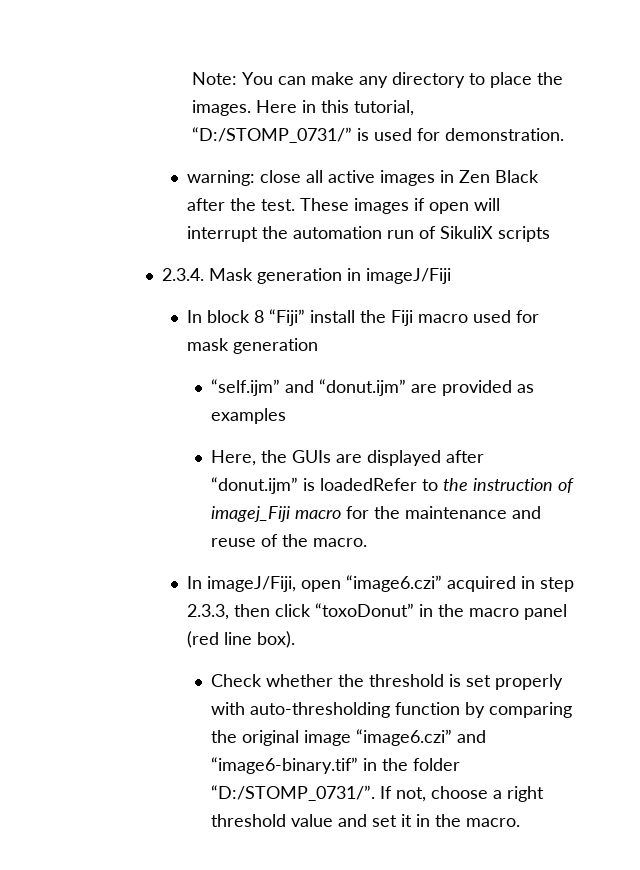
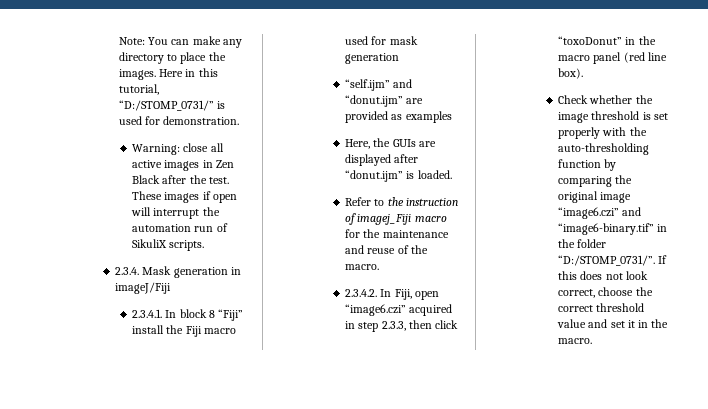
- warning: close all active images in Zen Black after the test.
+ Warning: close all active images in Zen Black after the test.
- These images if open will interrupt the automation run of SikuliX scripts
+ These images if open will interrupt the automation run of SikuliX scripts.
- In block 8 “Fiji” install the Fiji macro used for mask generation
+ 2.3.4.1. In block 8 “Fiji” install the Fiji macro used for mask generation
- Here, the GUIs are displayed after “donut.ijm” is loadedRefer to the instruction of imagej_Fiji macro for the maintenance and reuse of the macro.
+ Here, the GUIs are displayed after “donut.ijm” is loaded.
+ Refer to the instruction of imagej_Fiji macro for the maintenance and reuse of the macro.
- In imageJ/Fiji, open “image6.czi” acquired in step 2.3.3, then click “toxoDonut” in the macro panel (red line box).
+ 2.3.4.2. In Fiji, open “image6.czi” acquired in step 2.3.3, then click “toxoDonut” in the macro panel (red line box).
- Check whether the threshold is set properly with auto-thresholding function by comparing the original image “image6.czi” and “image6-binary.tif” in the folder “D:/STOMP_0731/”.
+ Check whether the image threshold is set properly with the auto-thresholding function by comparing the original image “image6.czi” and “image6-binary.tif” in the folder “D:/STOMP_0731/”.
- If not, choose a right threshold value and set it in the macro.
+ If this does not look correct, choose the correct threshold value and set it in the macro.

